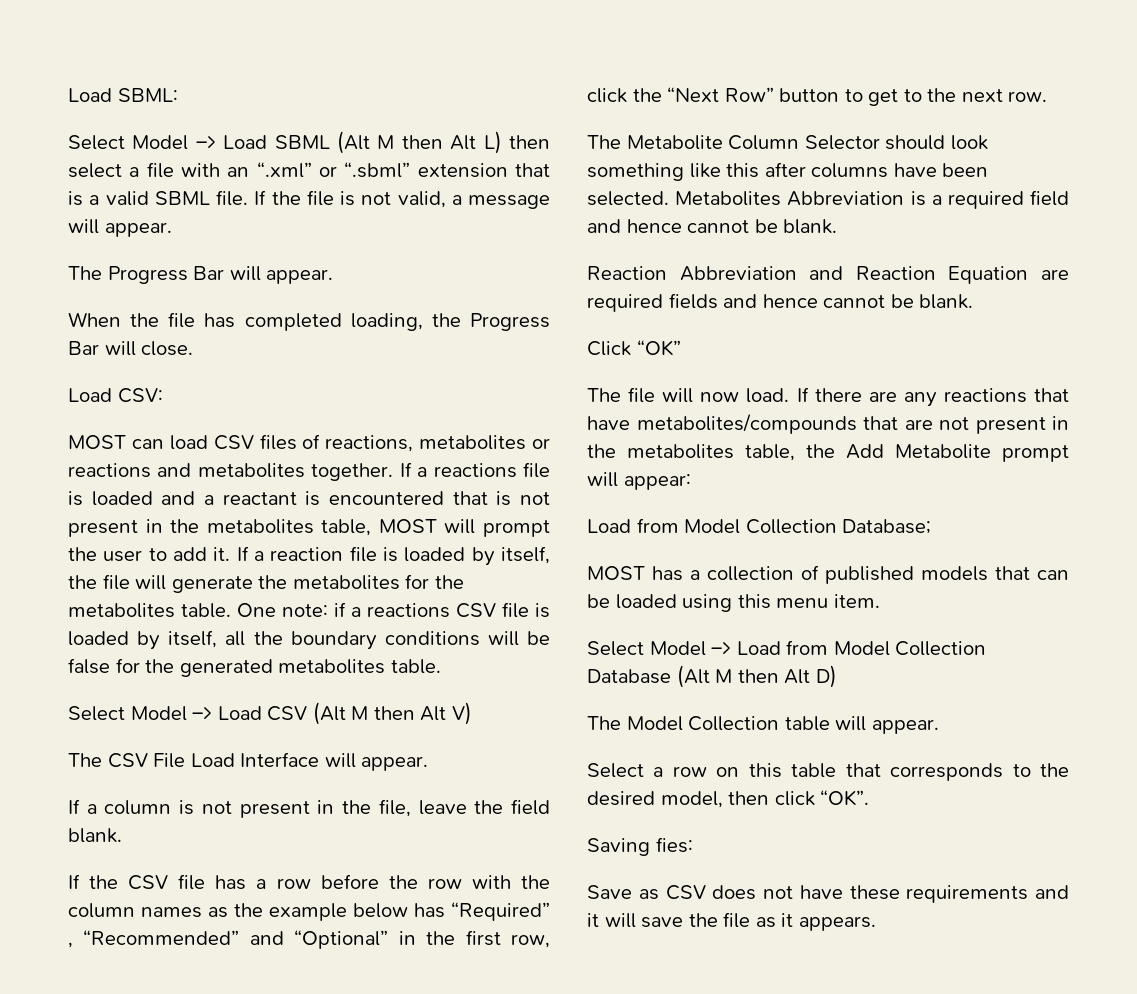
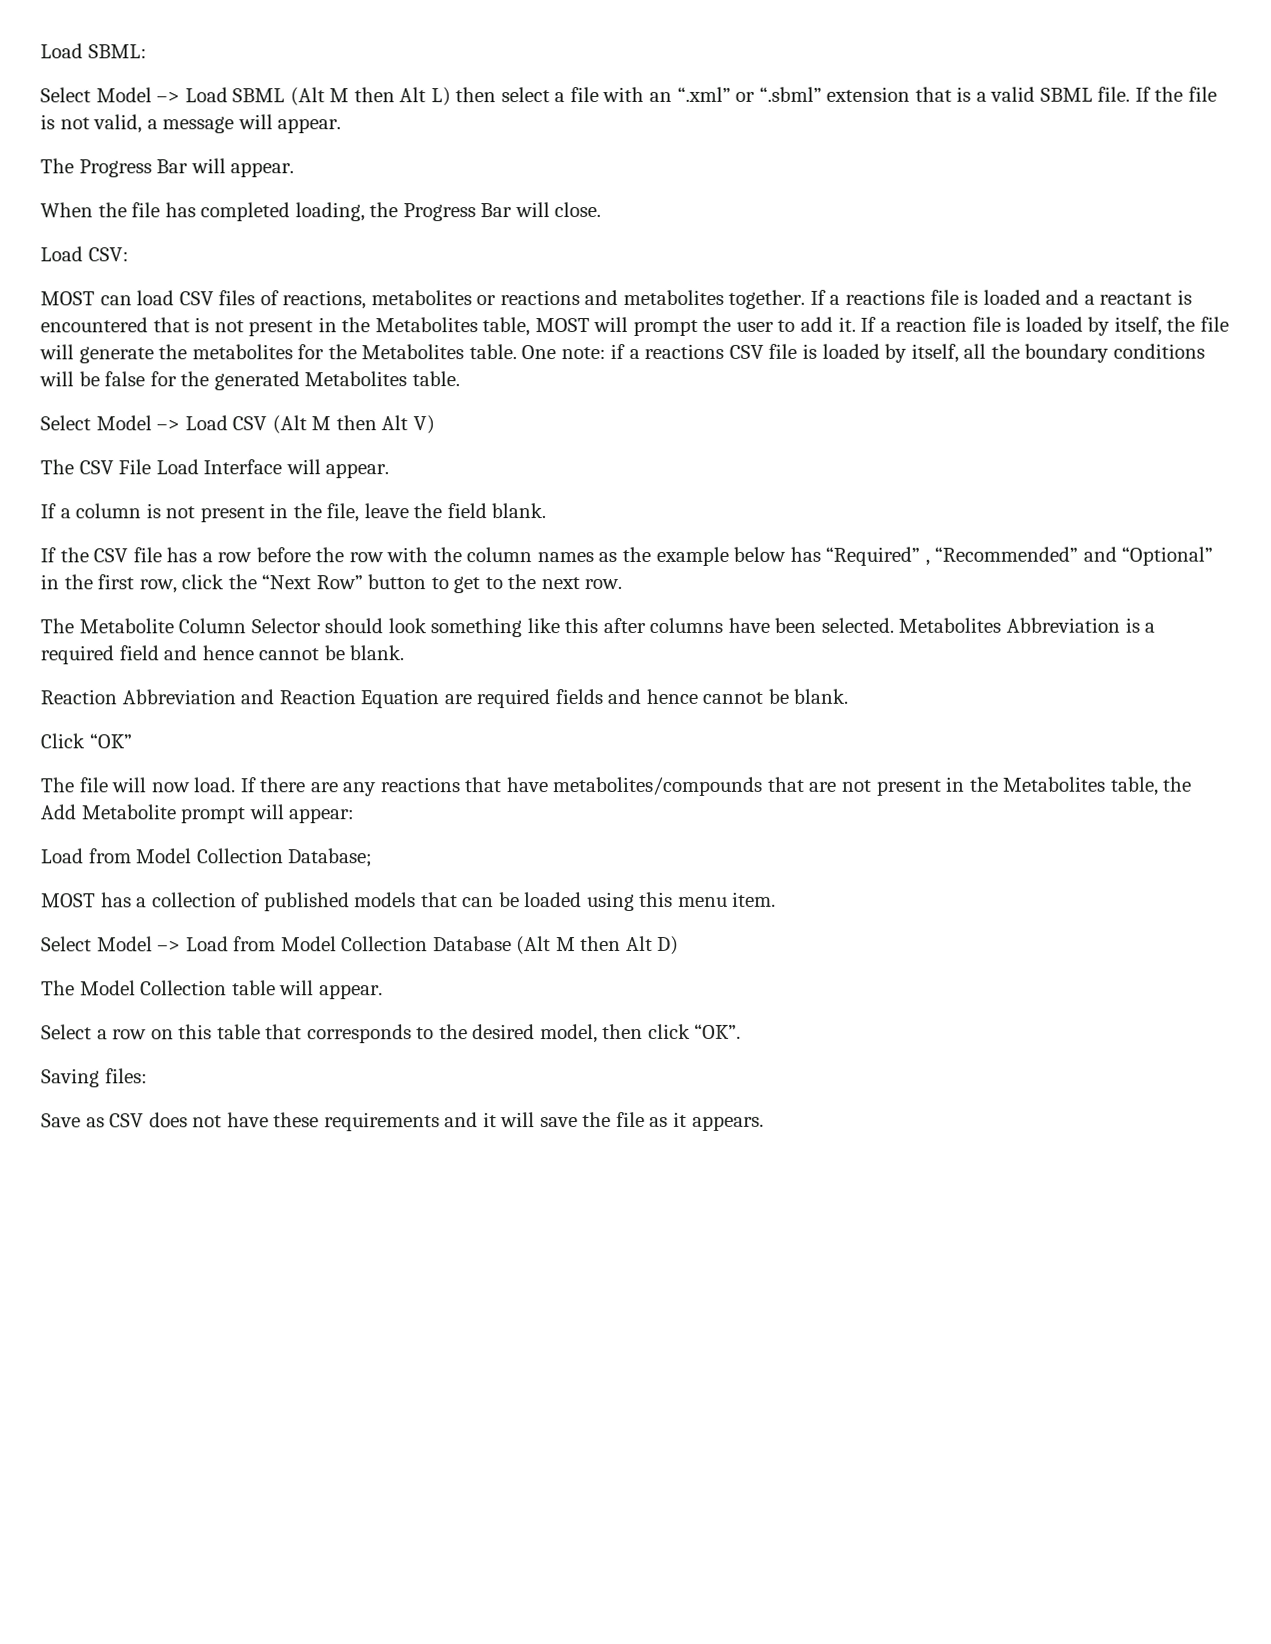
- If a reactions file is loaded and a reactant is encountered that is not present in the metabolites table, MOST will prompt the user to add it.
+ If a reactions file is loaded and a reactant is encountered that is not present in the Metabolites table, MOST will prompt the user to add it.
- If a reaction file is loaded by itself, the file will generate the metabolites for the metabolites table.
+ If a reaction file is loaded by itself, the file will generate the metabolites for the Metabolites table.
- One note: if a reactions CSV file is loaded by itself, all the boundary conditions will be false for the generated metabolites table.
+ One note: if a reactions CSV file is loaded by itself, all the boundary conditions will be false for the generated Metabolites table.
- If there are any reactions that have metabolites/compounds that are not present in the metabolites table, the Add Metabolite prompt will appear:
+ If there are any reactions that have metabolites/compounds that are not present in the Metabolites table, the Add Metabolite prompt will appear:
- Saving fies:
+ Saving files:

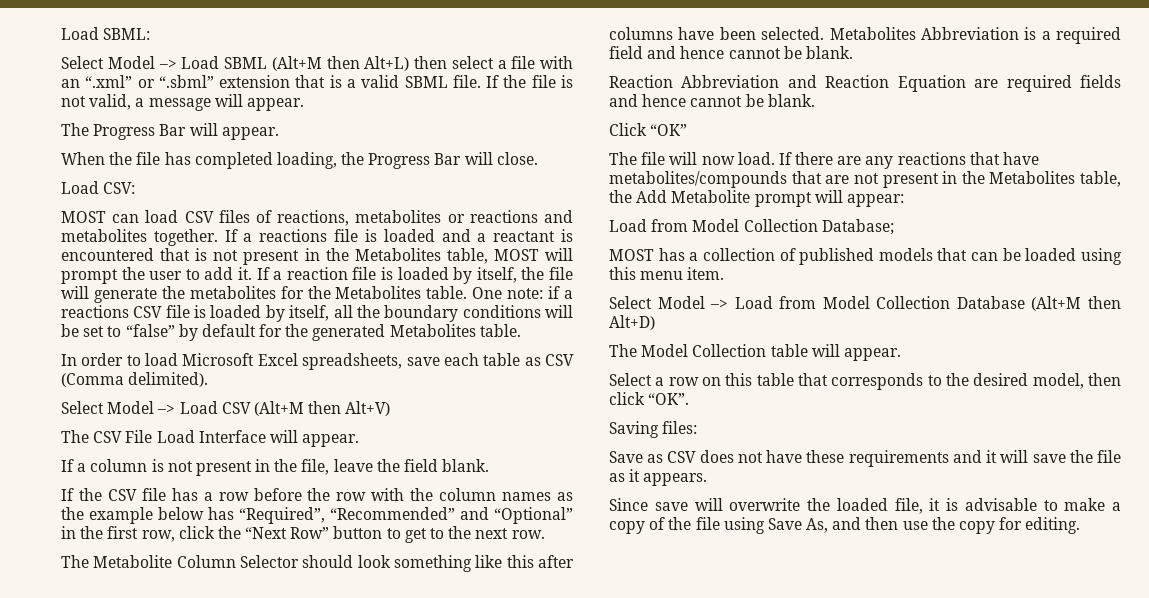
- Select Model –> Load SBML (Alt M then Alt L) then select a file with an “.xml” or “.sbml” extension that is a valid SBML file.
+ Select Model –> Load SBML (Alt+M then Alt+L) then select a file with an “.xml” or “.sbml” extension that is a valid SBML file.
- One note: if a reactions CSV file is loaded by itself, all the boundary conditions will be false for the generated Metabolites table.
+ One note: if a reactions CSV file is loaded by itself, all the boundary conditions will be set to “false” by default for the generated Metabolites table.
+ In order to load Microsoft Excel spreadsheets, save each table as CSV (Comma delimited).
- Select Model –> Load CSV (Alt M then Alt V)
+ Select Model –> Load CSV (Alt+M then Alt+V)
- If the CSV file has a row before the row with the column names as the example below has “Required” , “Recommended” and “Optional” in the first row, click the “Next Row” button to get to the next row.
+ If the CSV file has a row before the row with the column names as the example below has “Required”, “Recommended” and “Optional” in the first row, click the “Next Row” button to get to the next row.
- Select Model –> Load from Model Collection Database (Alt M then Alt D)
+ Select Model –> Load from Model Collection Database (Alt+M then Alt+D)
+ Since save will overwrite the loaded file, it is advisable to make a copy of the file using Save As, and then use the copy for editing.

